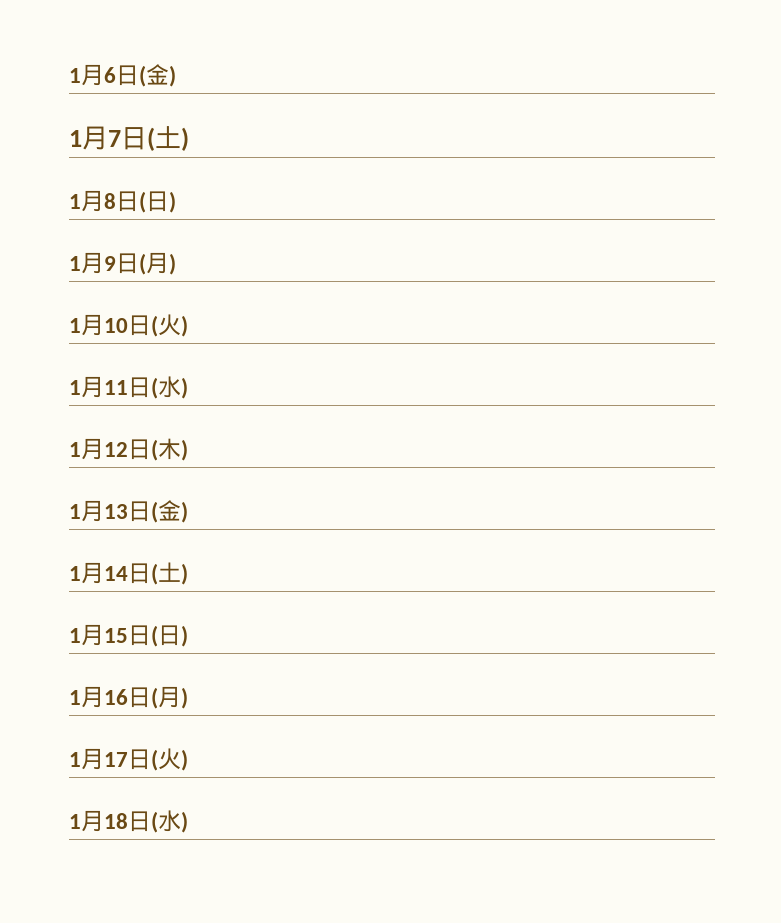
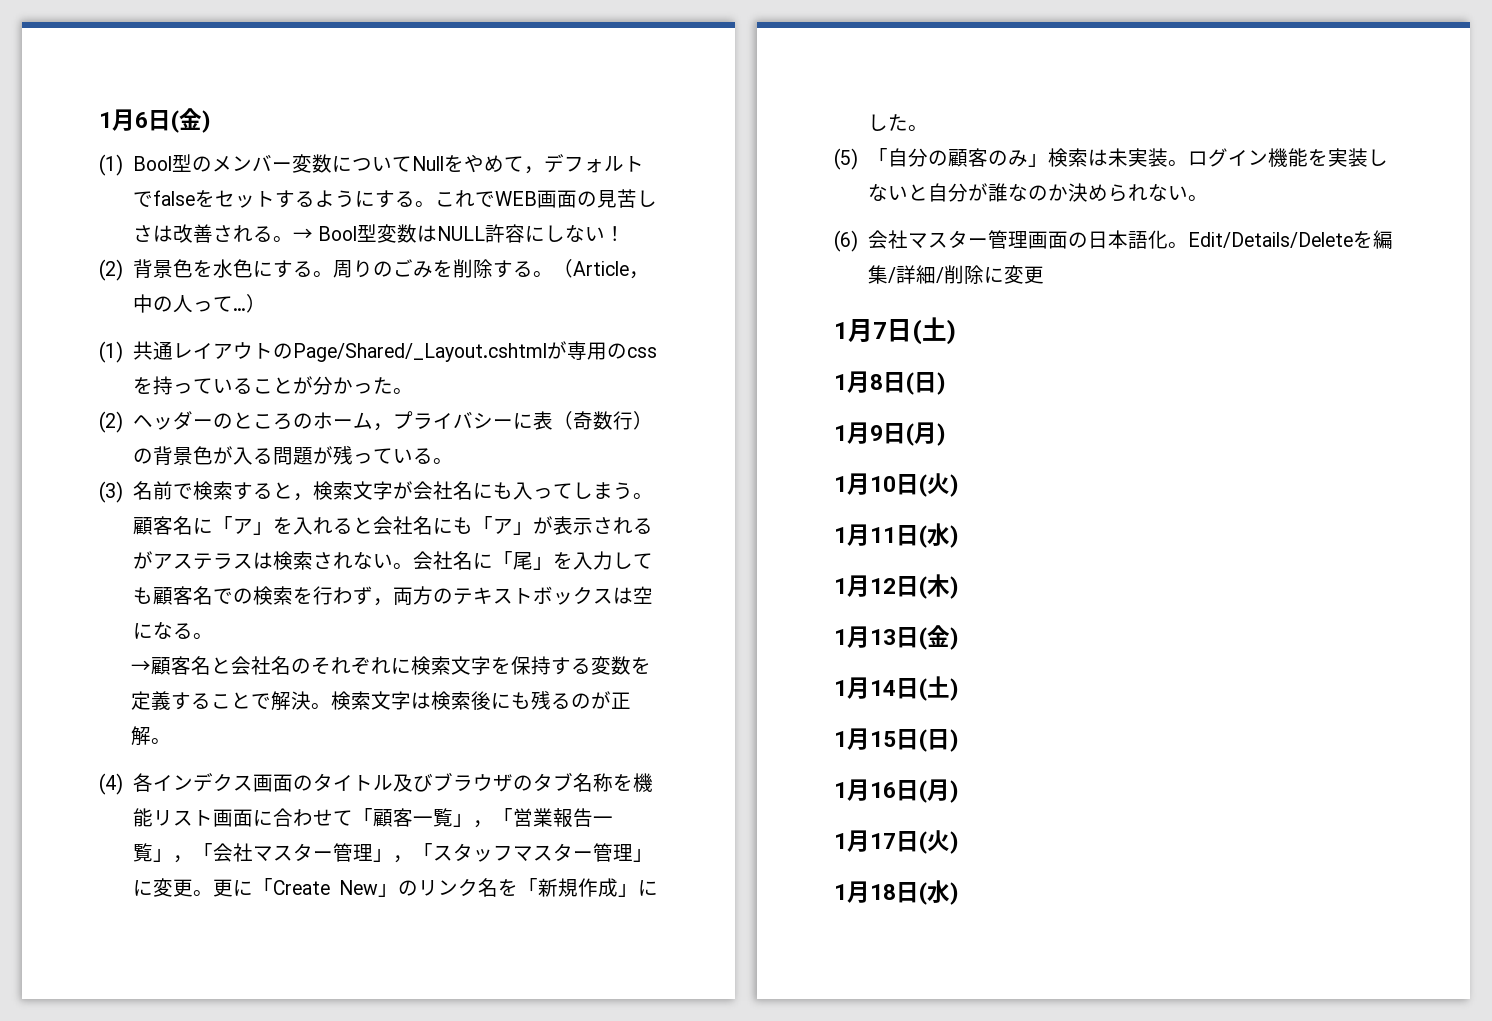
+ (1) Bool型のメンバー変数についてNullをやめて，デフォルトでfalseをセットするようにする。これでWEB画面の見苦しさは改善される。→ Bool型変数はNULL許容にしない！
+ (2)背景色を水色にする。周りのごみを削除する。（Article，中の人って…）
+ (1)共通レイアウトのPage/Shared/_Layout.cshtmlが専用のcssを持っていることが分かった。
+ (2)ヘッダーのところのホーム，プライバシーに表（奇数行）の背景色が入る問題が残っている。
+ (3)名前で検索すると，検索文字が会社名にも入ってしまう。顧客名に「ア」を入れると会社名にも「ア」が表示されるがアステラスは検索されない。会社名に「尾」を入力しても顧客名での検索を行わず，両方のテキストボックスは空になる。
+ →顧客名と会社名のそれぞれに検索文字を保持する変数を定義することで解決。検索文字は検索後にも残るのが正解。
+ (4)各インデクス画面のタイトル及びブラウザのタブ名称を機能リスト画面に合わせて「顧客一覧」，「営業報告一覧」，「会社マスター管理」，「スタッフマスター管理」に変更。更に「Create New」のリンク名を「新規作成」にした。
+ (5)「自分の顧客のみ」検索は未実装。ログイン機能を実装しないと自分が誰なのか決められない。
+ (6)会社マスター管理画面の日本語化。Edit/Details/Deleteを編集/詳細/削除に変更

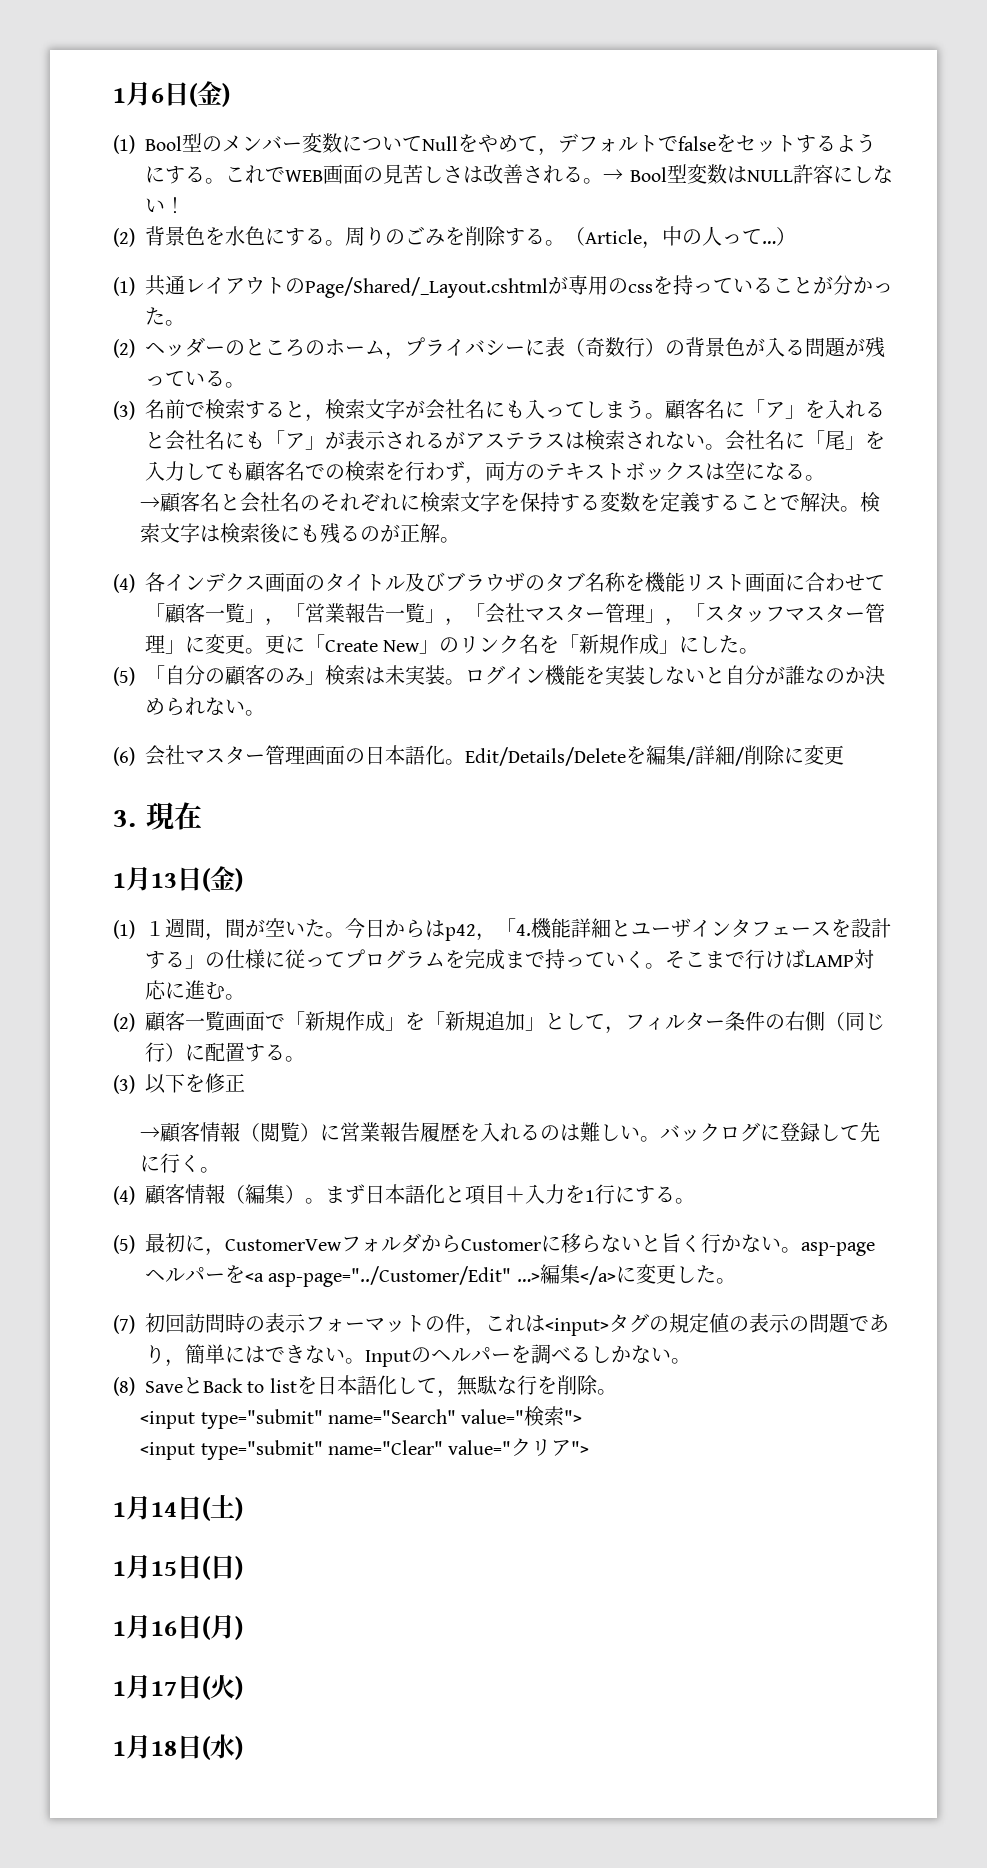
- 1月7日(土)
- 1月8日(日)
- 1月9日(月)
- 1月10日(火)
- 1月11日(水)
- 1月12日(木)
+ 3.現在
+ (1)１週間，間が空いた。今日からはp42，「4.機能詳細とユーザインタフェースを設計する」の仕様に従ってプログラムを完成まで持っていく。そこまで行けばLAMP対応に進む。
+ (2)顧客一覧画面で「新規作成」を「新規追加」として，フィルター条件の右側（同じ行）に配置する。
+ (3)以下を修正
+ →顧客情報（閲覧）に営業報告履歴を入れるのは難しい。バックログに登録して先に行く。
+ (4)顧客情報（編集）。まず日本語化と項目＋入力を1行にする。
+ (5)最初に，CustomerVewフォルダからCustomerに移らないと旨く行かない。asp-pageヘルパーを<a asp-page="../Customer/Edit" …>編集</a>に変更した。
+ (7)初回訪問時の表示フォーマットの件，これは<input>タグの規定値の表示の問題であり，簡単にはできない。Inputのヘルパーを調べるしかない。
+ (8) SaveとBack to listを日本語化して，無駄な行を削除。
+ <input type="submit" name="Search" value="検索">
+ <input type="submit" name="Clear" value="クリア">

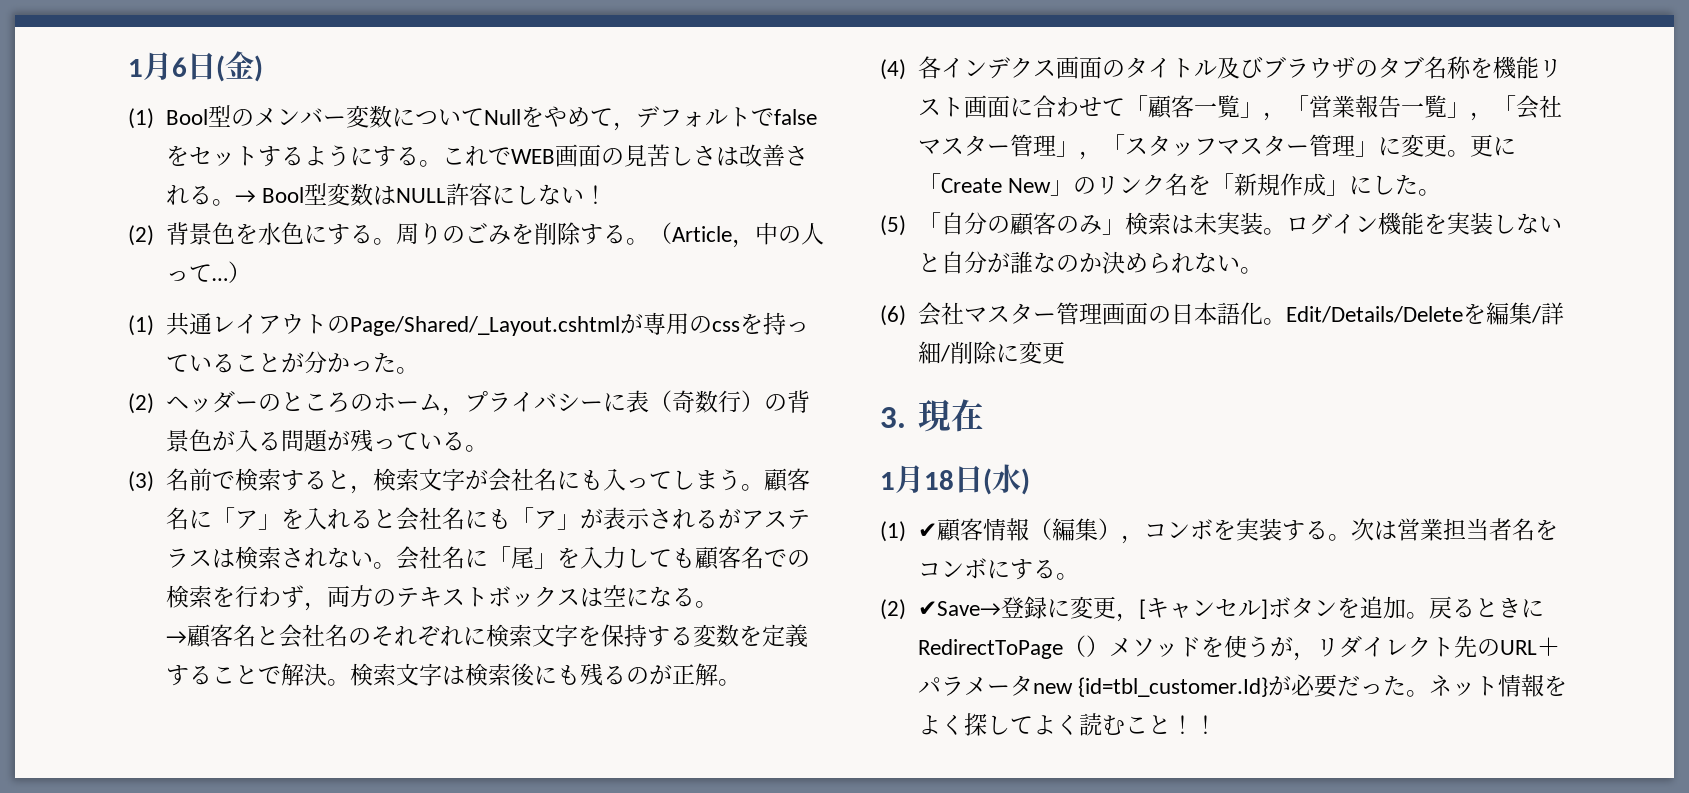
- 1月13日(金)
- (1)１週間，間が空いた。今日からはp42，「4.機能詳細とユーザインタフェースを設計する」の仕様に従ってプログラムを完成まで持っていく。そこまで行けばLAMP対応に進む。
- (2)顧客一覧画面で「新規作成」を「新規追加」として，フィルター条件の右側（同じ行）に配置する。
- (3)以下を修正
- →顧客情報（閲覧）に営業報告履歴を入れるのは難しい。バックログに登録して先に行く。
- (4)顧客情報（編集）。まず日本語化と項目＋入力を1行にする。
- (5)最初に，CustomerVewフォルダからCustomerに移らないと旨く行かない。asp-pageヘルパーを<a asp-page="../Customer/Edit" …>編集</a>に変更した。
- (7)初回訪問時の表示フォーマットの件，これは<input>タグの規定値の表示の問題であり，簡単にはできない。Inputのヘルパーを調べるしかない。
- (8) SaveとBack to listを日本語化して，無駄な行を削除。
- <input type="submit" name="Search" value="検索">
- <input type="submit" name="Clear" value="クリア">
- 1月14日(土)
- 1月15日(日)
- 1月16日(月)
- 1月17日(火)
  1月18日(水)
+ (1) ✔顧客情報（編集），コンボを実装する。次は営業担当者名をコンボにする。
+ (2) ✔Save→登録に変更，[キャンセル]ボタンを追加。戻るときにRedirectToPage（）メソッドを使うが，リダイレクト先のURL＋パラメータnew {id=tbl_customer.Id}が必要だった。ネット情報をよく探してよく読むこと！！

